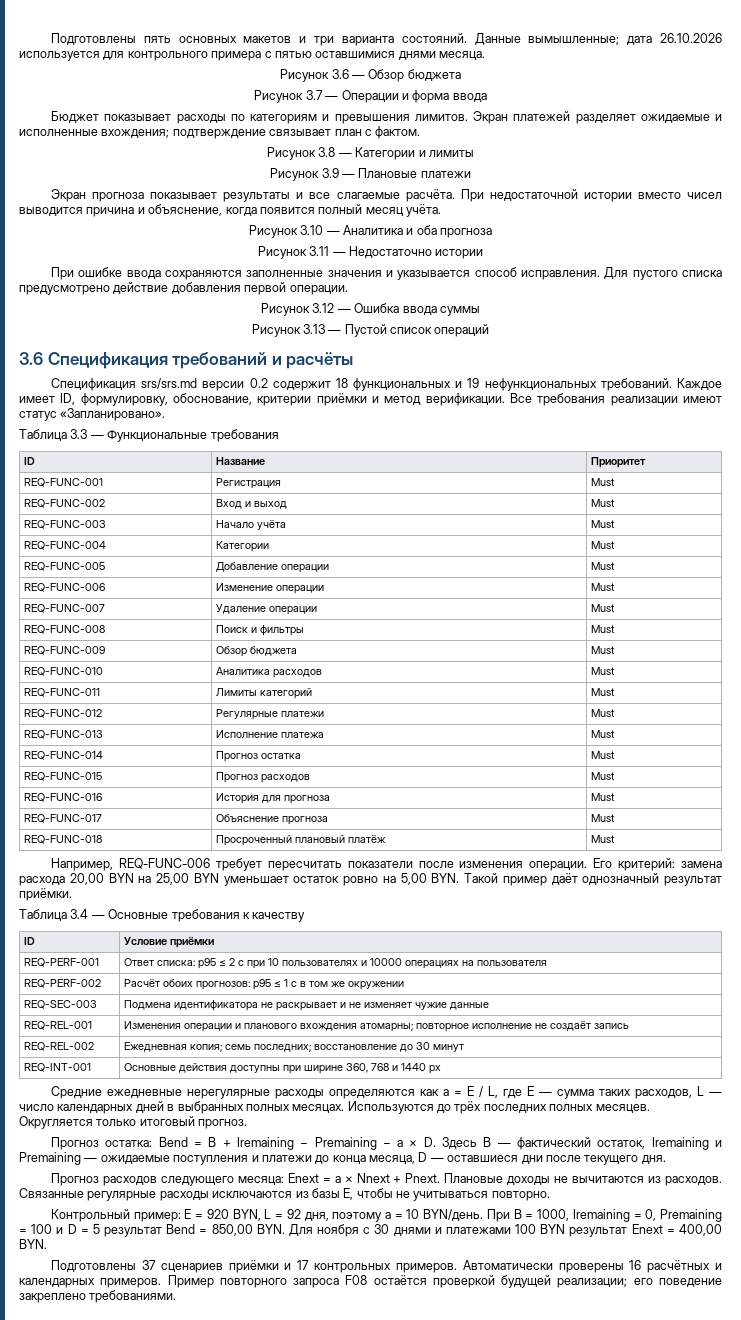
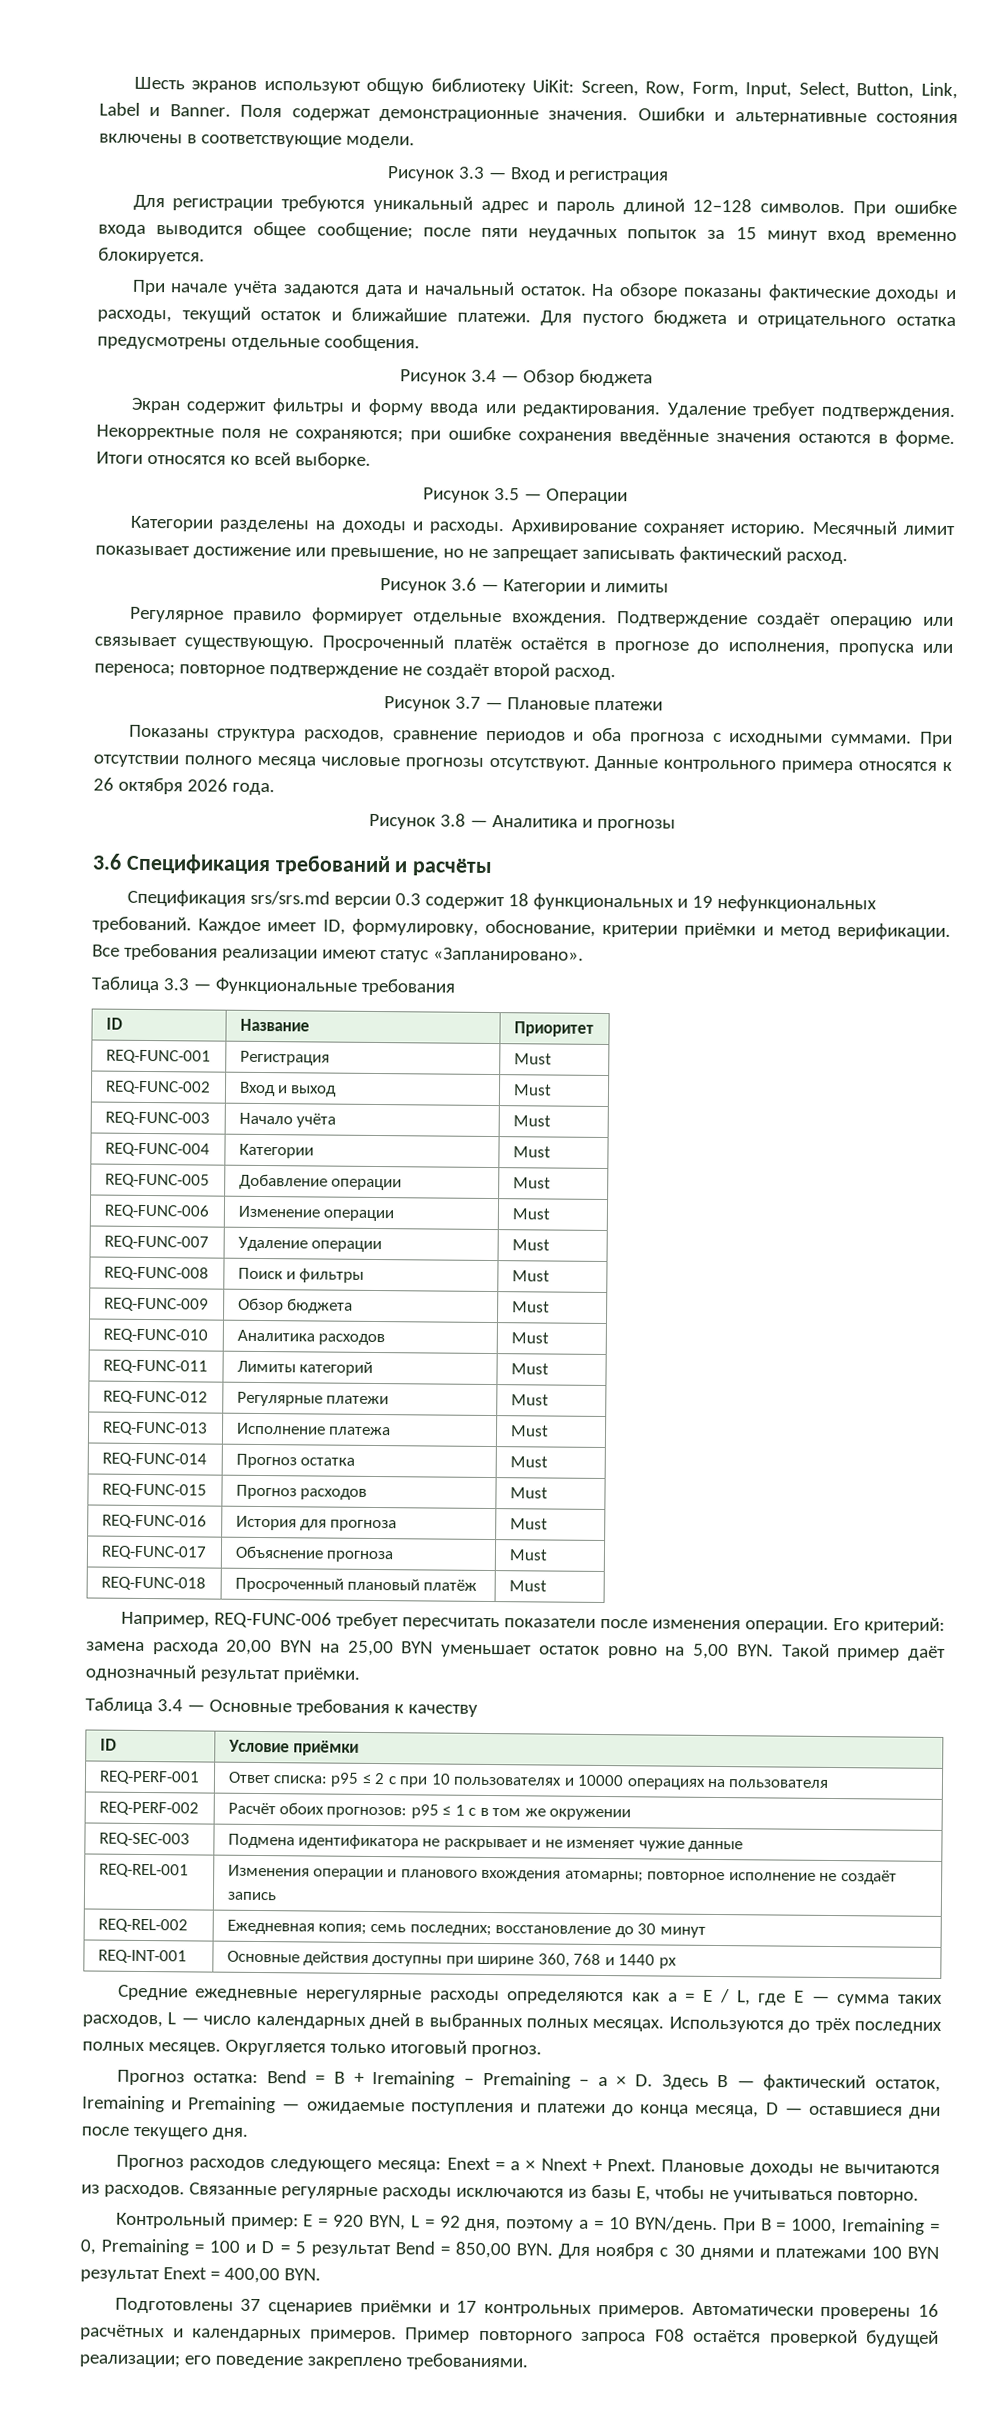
- Подготовлены пять основных макетов и три варианта состояний. Данные вымышленные; дата 26.10.2026 используется для контрольного примера с пятью оставшимися днями месяца.
- Рисунок 3.6 — Обзор бюджета
- Рисунок 3.7 — Операции и форма ввода
- Бюджет показывает расходы по категориям и превышения лимитов. Экран платежей разделяет ожидаемые и исполненные вхождения; подтверждение связывает план с фактом.
- Рисунок 3.8 — Категории и лимиты
+ Шесть экранов используют общую библиотеку UiKit: Screen, Row, Form, Input, Select, Button, Link, Label и Banner. Поля содержат демонстрационные значения. Ошибки и альтернативные состояния включены в соответствующие модели.
+ Рисунок 3.3 — Вход и регистрация
+ Для регистрации требуются уникальный адрес и пароль длиной 12–128 символов. При ошибке входа выводится общее сообщение; после пяти неудачных попыток за 15 минут вход временно блокируется.
+ При начале учёта задаются дата и начальный остаток. На обзоре показаны фактические доходы и расходы, текущий остаток и ближайшие платежи. Для пустого бюджета и отрицательного остатка предусмотрены отдельные сообщения.
+ Рисунок 3.4 — Обзор бюджета
+ Экран содержит фильтры и форму ввода или редактирования. Удаление требует подтверждения. Некорректные поля не сохраняются; при ошибке сохранения введённые значения остаются в форме. Итоги относятся ко всей выборке.
+ Рисунок 3.5 — Операции
+ Категории разделены на доходы и расходы. Архивирование сохраняет историю. Месячный лимит показывает достижение или превышение, но не запрещает записывать фактический расход.
+ Рисунок 3.6 — Категории и лимиты
- Рисунок 3.9 — Плановые платежи
+ Регулярное правило формирует отдельные вхождения. Подтверждение создаёт операцию или связывает существующую. Просроченный платёж остаётся в прогнозе до исполнения, пропуска или переноса; повторное подтверждение не создаёт второй расход.
+ Рисунок 3.7 — Плановые платежи
- Экран прогноза показывает результаты и все слагаемые расчёта. При недостаточной истории вместо чисел выводится причина и объяснение, когда появится полный месяц учёта.
- Рисунок 3.10 — Аналитика и оба прогноза
- Рисунок 3.11 — Недостаточно истории
- При ошибке ввода сохраняются заполненные значения и указывается способ исправления. Для пустого списка предусмотрено действие добавления первой операции.
- Рисунок 3.12 — Ошибка ввода суммы
- Рисунок 3.13 — Пустой список операций
+ Показаны структура расходов, сравнение периодов и оба прогноза с исходными суммами. При отсутствии полного месяца числовые прогнозы отсутствуют. Данные контрольного примера относятся к 26 октября 2026 года.
+ Рисунок 3.8 — Аналитика и прогнозы
- Спецификация srs/srs.md версии 0.2 содержит 18 функциональных и 19 нефункциональных требований.
+ Спецификация srs/srs.md версии 0.3 содержит 18 функциональных и 19 нефункциональных требований.

